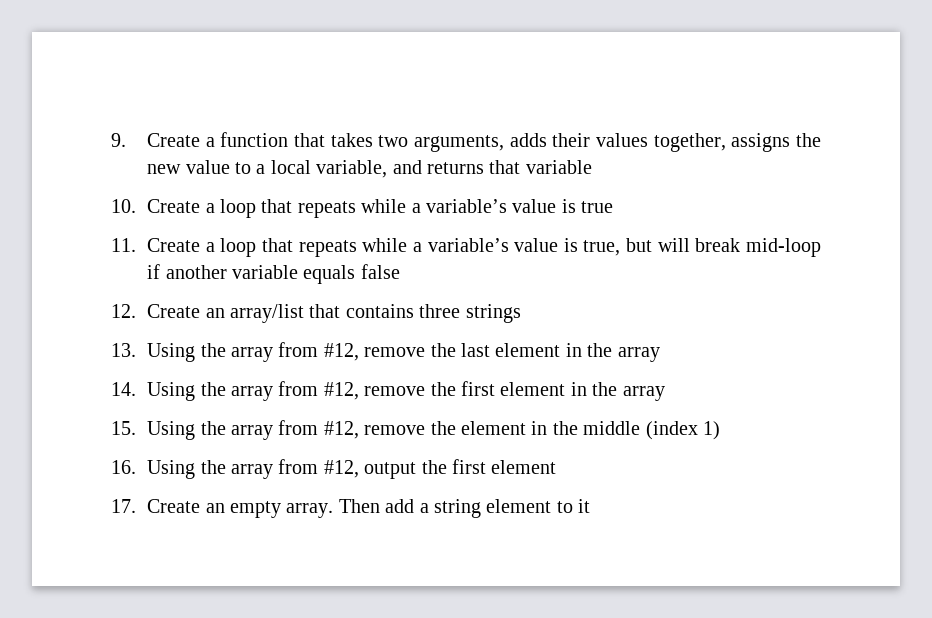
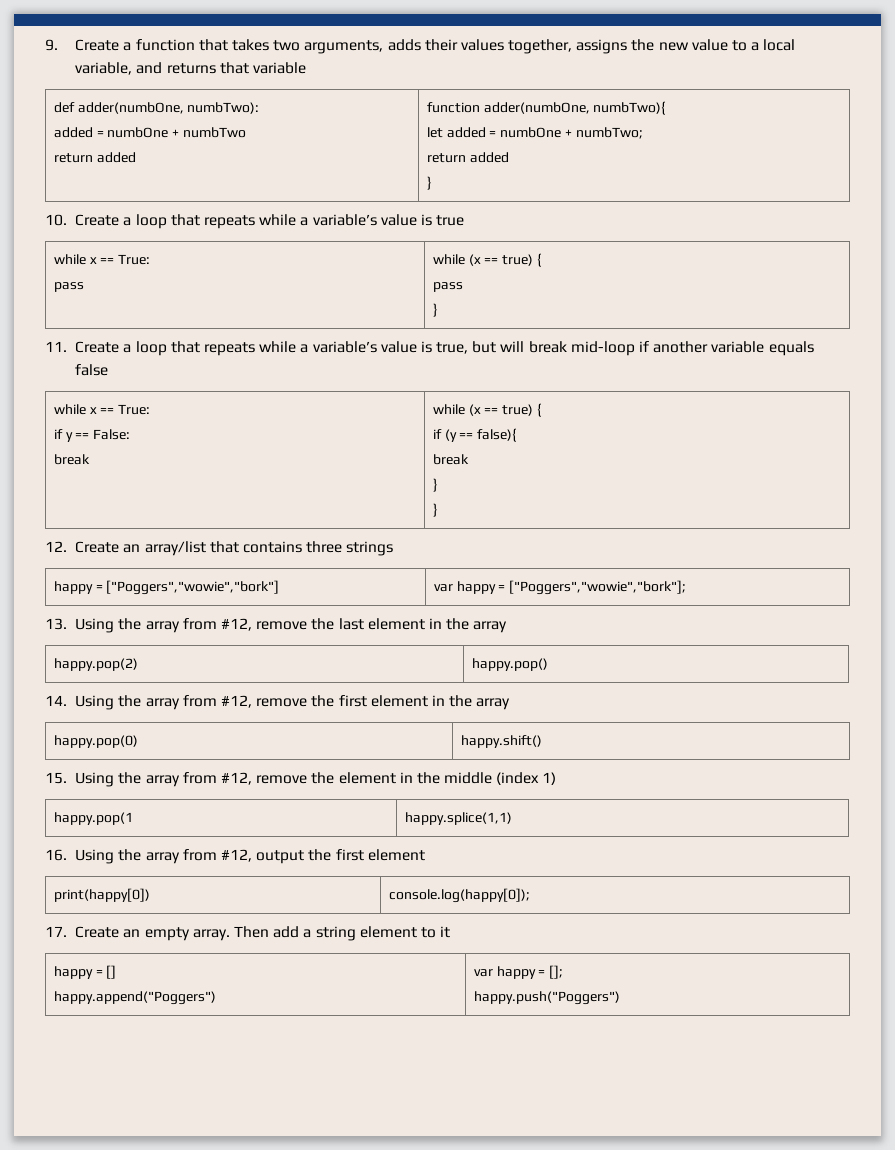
+ def adder(numbOne, numbTwo):
+ added = numbOne + numbTwo
+ return added | function adder(numbOne, numbTwo){
+ let added = numbOne + numbTwo;
+ return added
+ }
  10. Create a loop that repeats while a variable’s value is true
+ while x == True:
+ pass | while (x == true) {
+ pass
+ }
  11. Create a loop that repeats while a variable’s value is true, but will break mid-loop if another variable equals false
+ while x == True:
+ if y == False:
+ break | while (x == true) {
+ if (y == false){
+ break
+ }
+ }
+ happy = ["Poggers","wowie","bork"] | var happy = ["Poggers","wowie","bork"];
+ happy.pop(2) | happy.pop()
+ happy.pop(0) | happy.shift()
+ happy.pop(1 | happy.splice(1,1)
+ print(happy[0]) | console.log(happy[0]);
+ happy = []
+ happy.append("Poggers") | var happy = [];
+ happy.push("Poggers")

